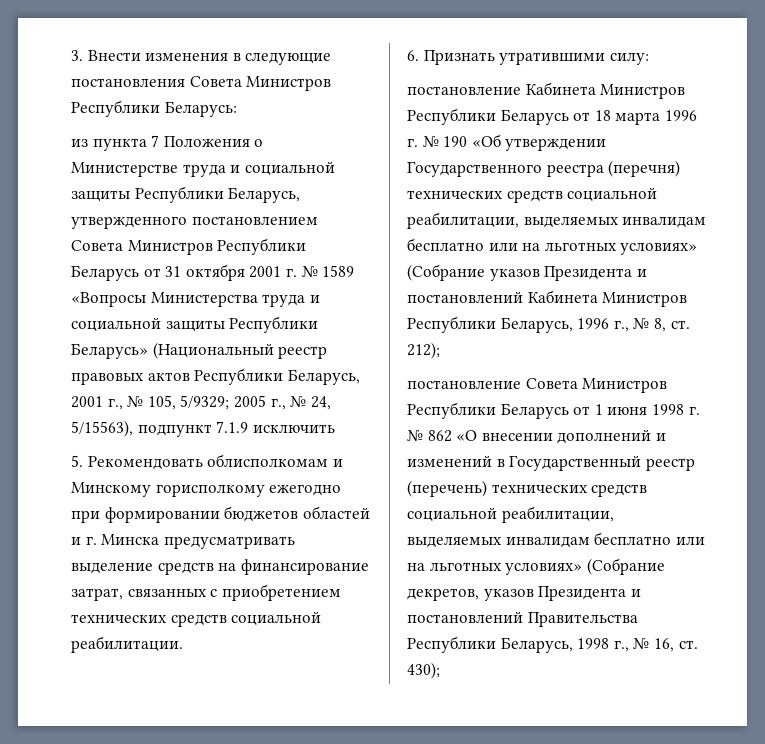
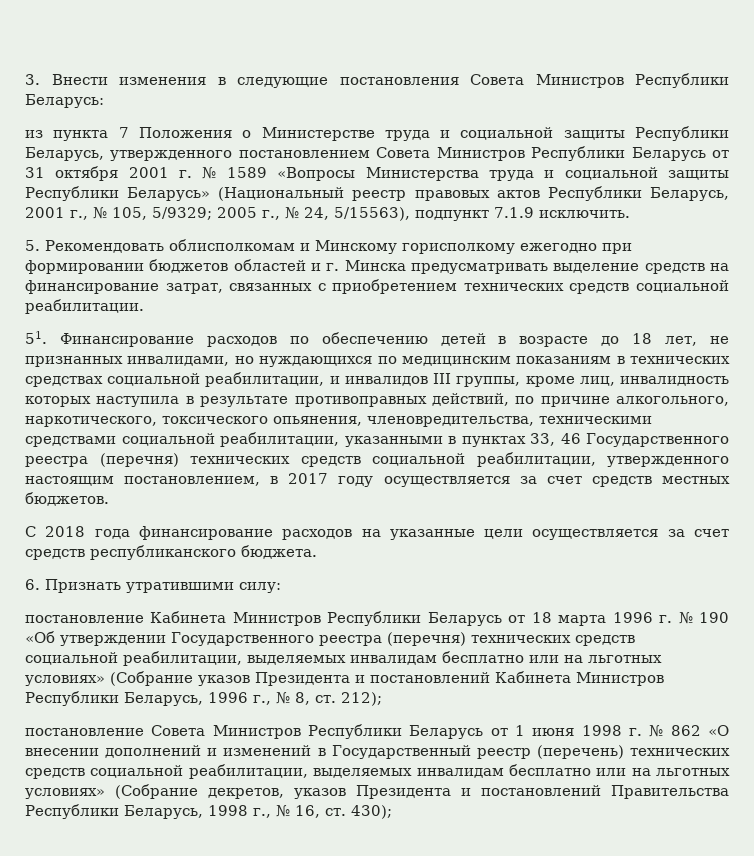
- из пункта 7 Положения о Министерстве труда и социальной защиты Республики Беларусь, утвержденного постановлением Совета Министров Республики Беларусь от 31 октября 2001 г. № 1589 «Вопросы Министерства труда и социальной защиты Республики Беларусь» (Национальный реестр правовых актов Республики Беларусь, 2001 г., № 105, 5/9329; 2005 г., № 24, 5/15563), подпункт 7.1.9 исключить
+ из пункта 7 Положения о Министерстве труда и социальной защиты Республики Беларусь, утвержденного постановлением Совета Министров Республики Беларусь от 31 октября 2001 г. № 1589 «Вопросы Министерства труда и социальной защиты Республики Беларусь» (Национальный реестр правовых актов Республики Беларусь, 2001 г., № 105, 5/9329; 2005 г., № 24, 5/15563), подпункт 7.1.9 исключить.
+ 51. Финансирование расходов по обеспечению детей в возрасте до 18 лет, не признанных инвалидами, но нуждающихся по медицинским показаниям в технических средствах социальной реабилитации, и инвалидов III группы, кроме лиц, инвалидность которых наступила в результате противоправных действий, по причине алкогольного, наркотического, токсического опьянения, членовредительства, техническими средствами социальной реабилитации, указанными в пунктах 33, 46 Государственного реестра (перечня) технических средств социальной реабилитации, утвержденного настоящим постановлением, в 2017 году осуществляется за счет средств местных бюджетов.
+ С 2018 года финансирование расходов на указанные цели осуществляется за счет средств республиканского бюджета.

